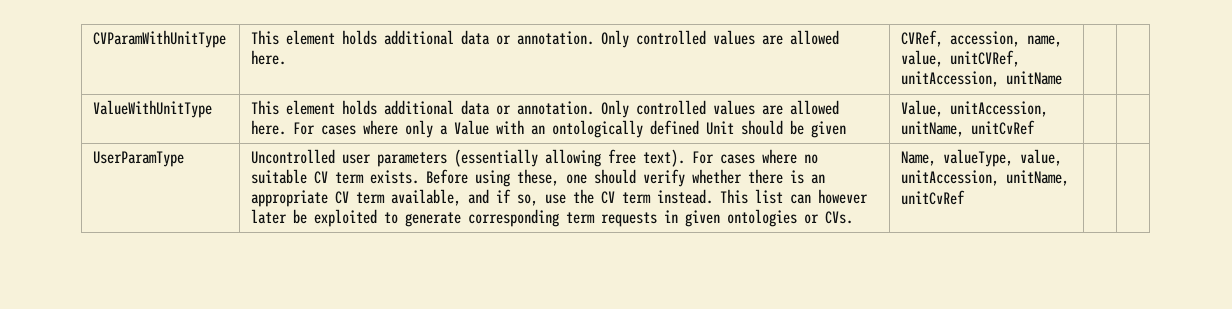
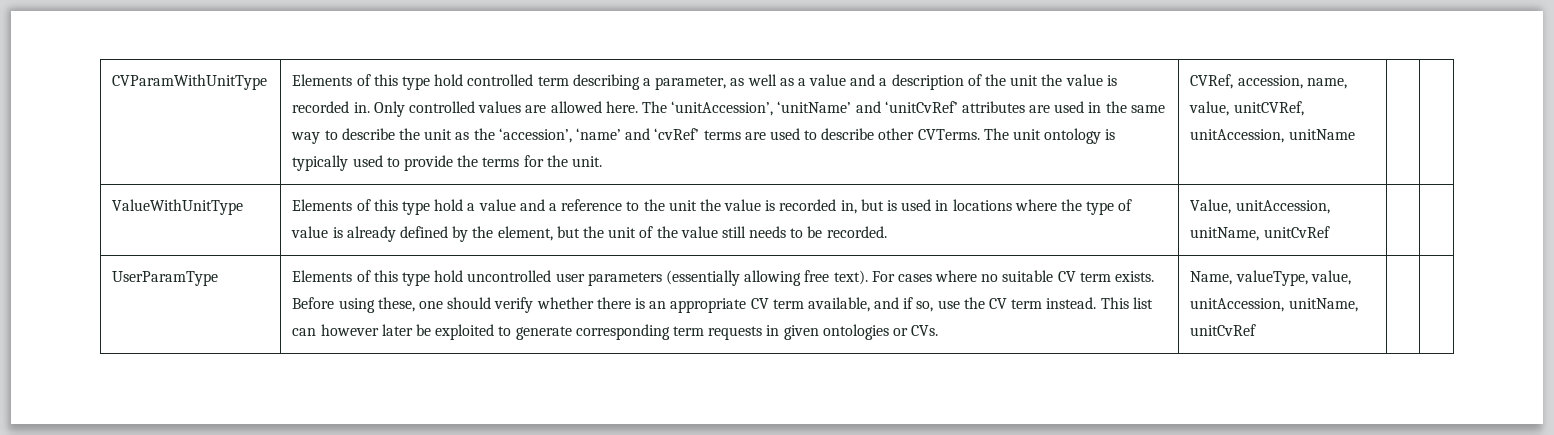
- CVParamWithUnitType | This element holds additional data or annotation. Only controlled values are allowed here.
+ CVParamWithUnitType | Elements of this type hold controlled term describing a parameter, as well as a value and a description of the unit the value is recorded in. Only controlled values are allowed here. The ‘unitAccession’, ‘unitName’ and ‘unitCvRef’ attributes are used in the same way to describe the unit as the ‘accession’, ‘name’ and ‘cvRef’ terms are used to describe other CVTerms. The unit ontology is typically used to provide the terms for the unit.
- This element holds additional data or annotation. Only controlled values are allowed here. For cases where only a Value with an ontologically defined Unit should be given
+ Elements of this type hold a value and a reference to the unit the value is recorded in, but is used in locations where the type of value is already defined by the element, but the unit of the value still needs to be recorded.
- Uncontrolled user parameters (essentially allowing free text).
+ Elements of this type hold uncontrolled user parameters (essentially allowing free text).

